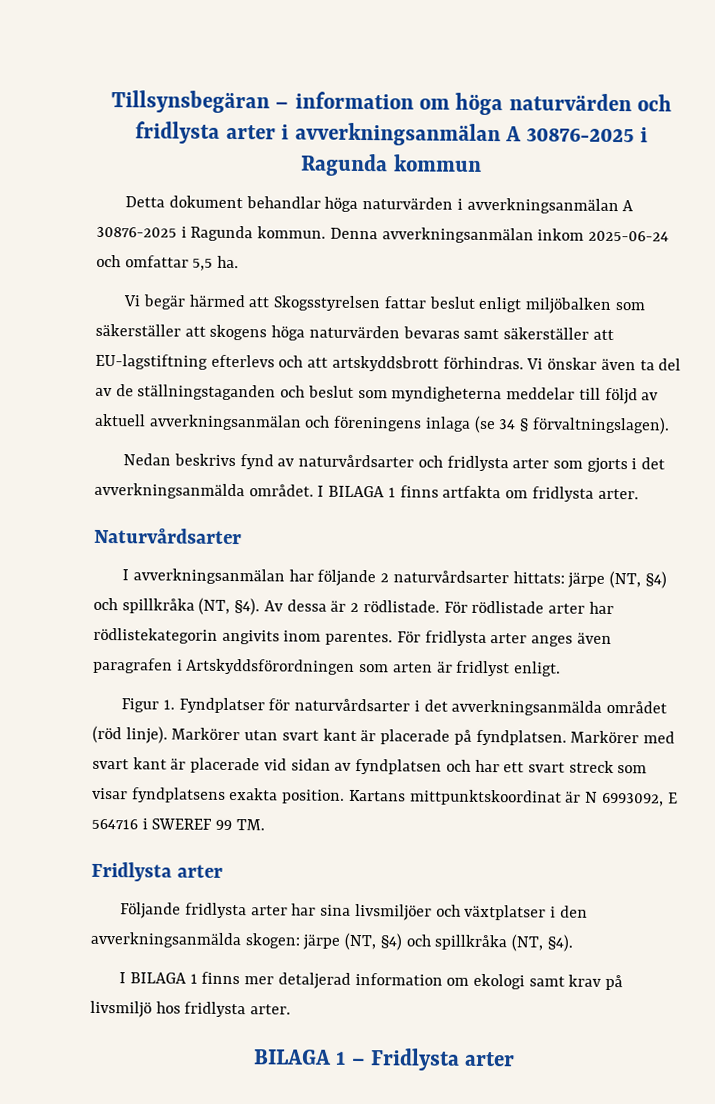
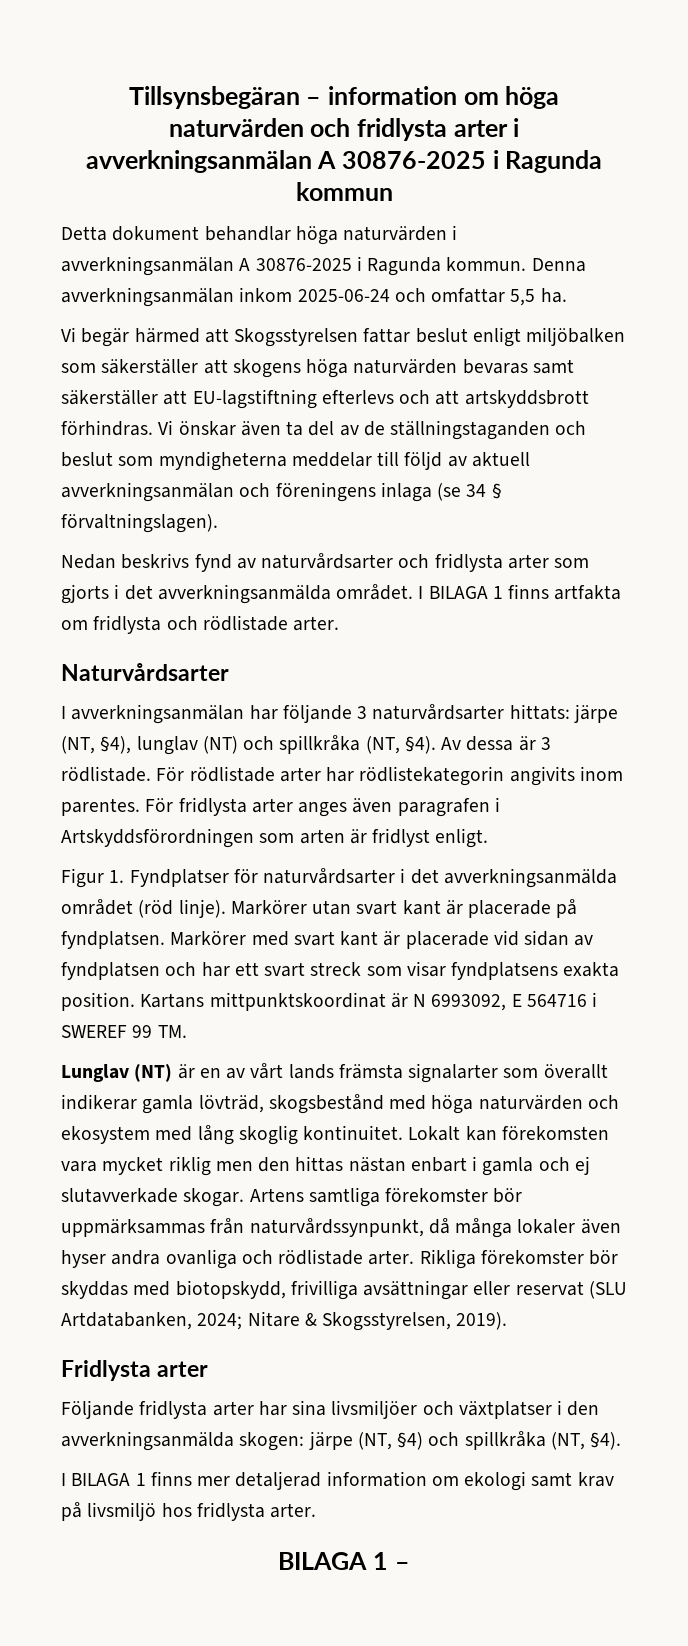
- I BILAGA 1 finns artfakta om fridlysta arter.
+ I BILAGA 1 finns artfakta om fridlysta och rödlistade arter.
- I avverkningsanmälan har följande 2 naturvårdsarter hittats: järpe (NT, §4) och spillkråka (NT, §4).
+ I avverkningsanmälan har följande 3 naturvårdsarter hittats: järpe (NT, §4), lunglav (NT) och spillkråka (NT, §4).
- Av dessa är 2 rödlistade.
+ Av dessa är 3 rödlistade.
+ Lunglav (NT) är en av vårt lands främsta signalarter som överallt indikerar gamla lövträd, skogsbestånd med höga naturvärden och ekosystem med lång skoglig kontinuitet. Lokalt kan förekomsten vara mycket riklig men den hittas nästan enbart i gamla och ej slutavverkade skogar. Artens samtliga förekomster bör uppmärksammas från naturvårdssynpunkt, då många lokaler även hyser andra ovanliga och rödlistade arter. Rikliga förekomster bör skyddas med biotopskydd, frivilliga avsättningar eller reservat (SLU Artdatabanken, 2024; Nitare & Skogsstyrelsen, 2019).
- BILAGA 1 – Fridlysta arter
+ BILAGA 1 –

